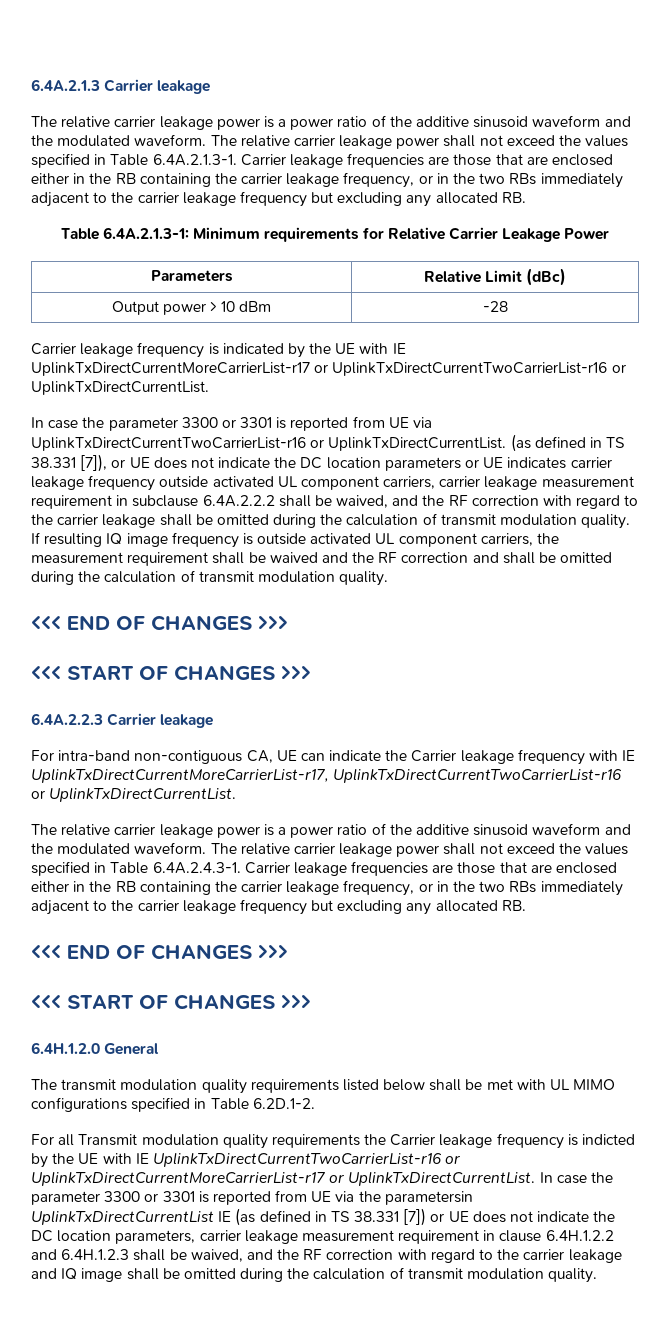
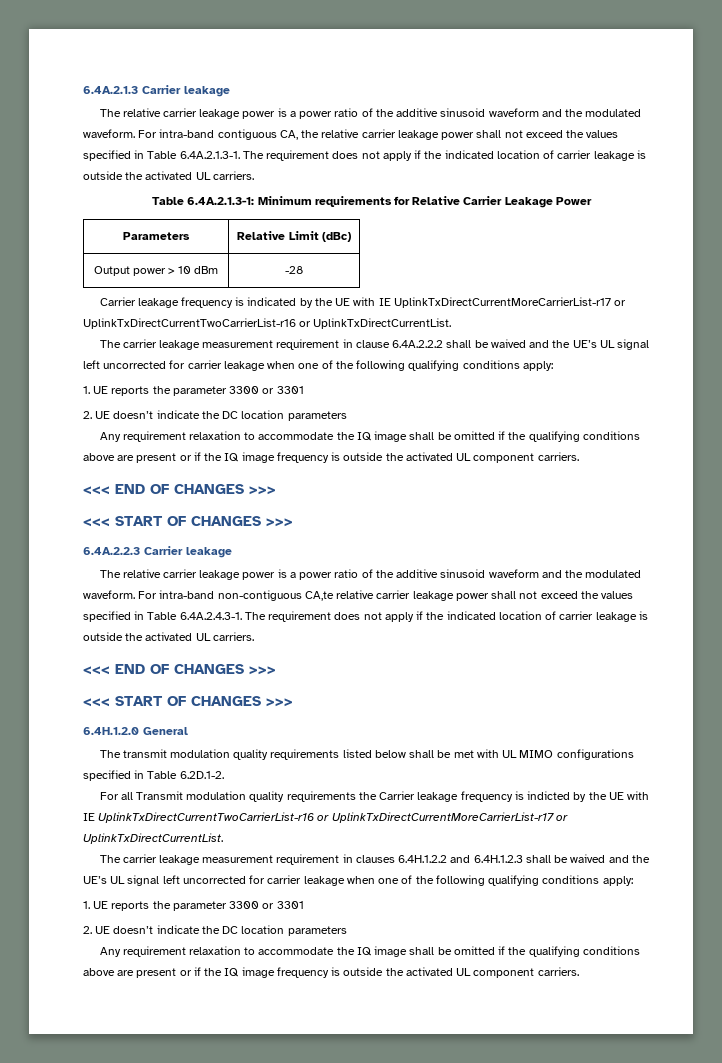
- The relative carrier leakage power shall not exceed the values specified in Table 6.4A.2.1.3-1. Carrier leakage frequencies are those that are enclosed either in the RB containing the carrier leakage frequency, or in the two RBs immediately adjacent to the carrier leakage frequency but excluding any allocated RB.
+ For intra-band contiguous CA, the relative carrier leakage power shall not exceed the values specified in Table 6.4A.2.1.3-1. The requirement does not apply if the indicated location of carrier leakage is outside the activated UL carriers.
- In case the parameter 3300 or 3301 is reported from UE via UplinkTxDirectCurrentTwoCarrierList-r16 or UplinkTxDirectCurrentList. (as defined in TS 38.331 [7]), or UE does not indicate the DC location parameters or UE indicates carrier leakage frequency outside activated UL component carriers, carrier leakage measurement requirement in subclause 6.4A.2.2.2 shall be waived, and the RF correction with regard to the carrier leakage shall be omitted during the calculation of transmit modulation quality. If resulting IQ image frequency is outside activated UL component carriers, the measurement requirement shall be waived and the RF correction and shall be omitted during the calculation of transmit modulation quality.
+ The carrier leakage measurement requirement in clause 6.4A.2.2.2 shall be waived and the UE’s UL signal left uncorrected for carrier leakage when one of the following qualifying conditions apply:
+ 1. UE reports the parameter 3300 or 3301
+ 2. UE doesn’t indicate the DC location parameters
+ Any requirement relaxation to accommodate the IQ image shall be omitted if the qualifying conditions above are present or if the IQ image frequency is outside the activated UL component carriers.
- For intra-band non-contiguous CA, UE can indicate the Carrier leakage frequency with IE UplinkTxDirectCurrentMoreCarrierList-r17, UplinkTxDirectCurrentTwoCarrierList-r16 or UplinkTxDirectCurrentList.
- The relative carrier leakage power shall not exceed the values specified in Table 6.4A.2.4.3-1. Carrier leakage frequencies are those that are enclosed either in the RB containing the carrier leakage frequency, or in the two RBs immediately adjacent to the carrier leakage frequency but excluding any allocated RB.
+ For intra-band non-contiguous CA,te relative carrier leakage power shall not exceed the values specified in Table 6.4A.2.4.3-1. The requirement does not apply if the indicated location of carrier leakage is outside the activated UL carriers.
- For all Transmit modulation quality requirements the Carrier leakage frequency is indicted by the UE with IE UplinkTxDirectCurrentTwoCarrierList-r16 or UplinkTxDirectCurrentMoreCarrierList-r17 or UplinkTxDirectCurrentList. In case the parameter 3300 or 3301 is reported from UE via the parametersin UplinkTxDirectCurrentList IE (as defined in TS 38.331 [7]) or UE does not indicate the DC location parameters, carrier leakage measurement requirement in clause 6.4H.1.2.2 and 6.4H.1.2.3 shall be waived, and the RF correction with regard to the carrier leakage and IQ image shall be omitted during the calculation of transmit modulation quality.
+ For all Transmit modulation quality requirements the Carrier leakage frequency is indicted by the UE with IE UplinkTxDirectCurrentTwoCarrierList-r16 or UplinkTxDirectCurrentMoreCarrierList-r17 or UplinkTxDirectCurrentList.
+ The carrier leakage measurement requirement in clauses 6.4H.1.2.2 and 6.4H.1.2.3 shall be waived and the UE’s UL signal left uncorrected for carrier leakage when one of the following qualifying conditions apply:
+ 1. UE reports the parameter 3300 or 3301
+ 2. UE doesn’t indicate the DC location parameters
+ Any requirement relaxation to accommodate the IQ image shall be omitted if the qualifying conditions above are present or if the IQ image frequency is outside the activated UL component carriers.

